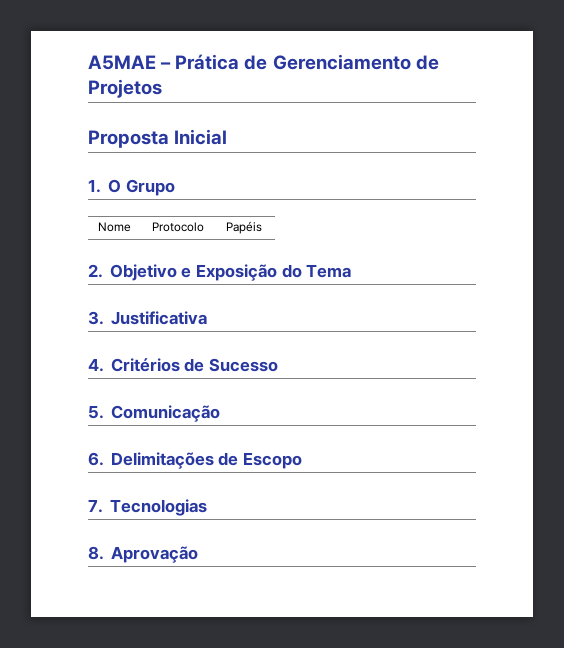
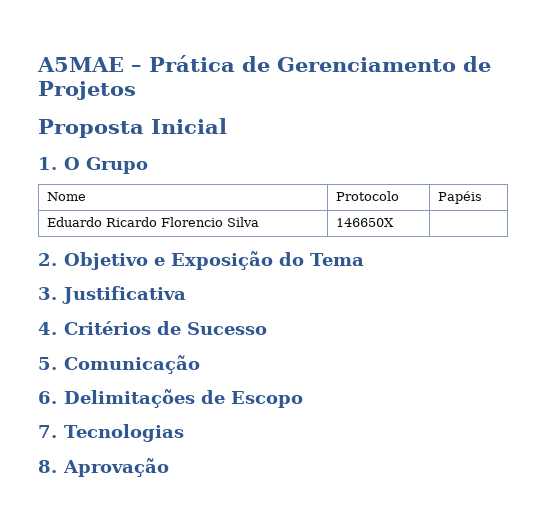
+ Eduardo Ricardo Florencio Silva | 146650X |

